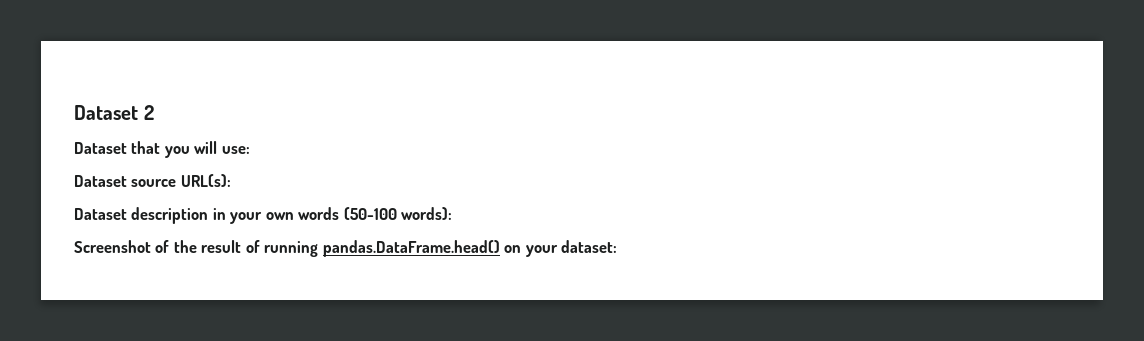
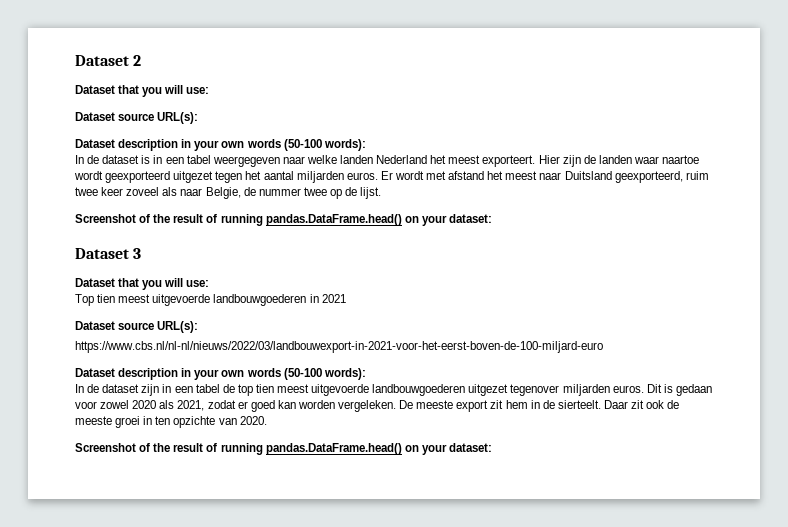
+ In de dataset is in een tabel weergegeven naar welke landen Nederland het meest exporteert. Hier zijn de landen waar naartoe wordt geexporteerd uitgezet tegen het aantal miljarden euros. Er wordt met afstand het meest naar Duitsland geexporteerd, ruim twee keer zoveel als naar Belgie, de nummer twee op de lijst.
+ Dataset 3
+ Dataset that you will use:
+ Top tien meest uitgevoerde landbouwgoederen in 2021
+ Dataset source URL(s):
+ https://www.cbs.nl/nl-nl/nieuws/2022/03/landbouwexport-in-2021-voor-het-eerst-boven-de-100-miljard-euro
+ Dataset description in your own words (50-100 words):
+ In de dataset zijn in een tabel de top tien meest uitgevoerde landbouwgoederen uitgezet tegenover miljarden euros. Dit is gedaan voor zowel 2020 als 2021, zodat er goed kan worden vergeleken. De meeste export zit hem in de sierteelt. Daar zit ook de meeste groei in ten opzichte van 2020.
+ Screenshot of the result of running pandas.DataFrame.head() on your dataset:

